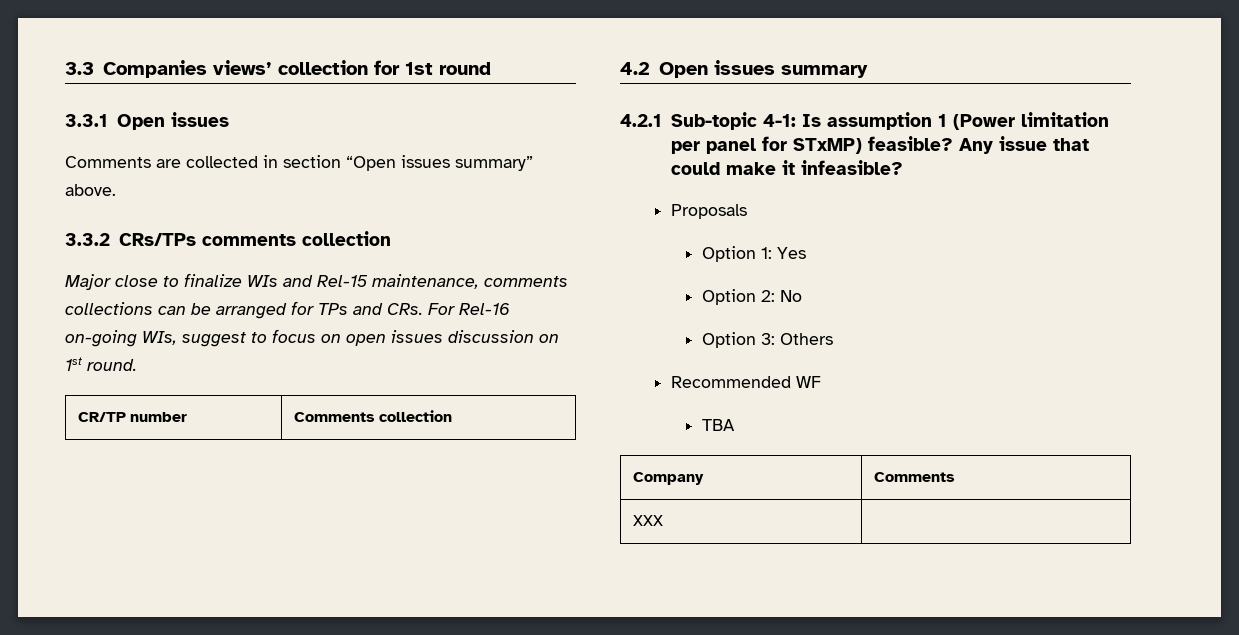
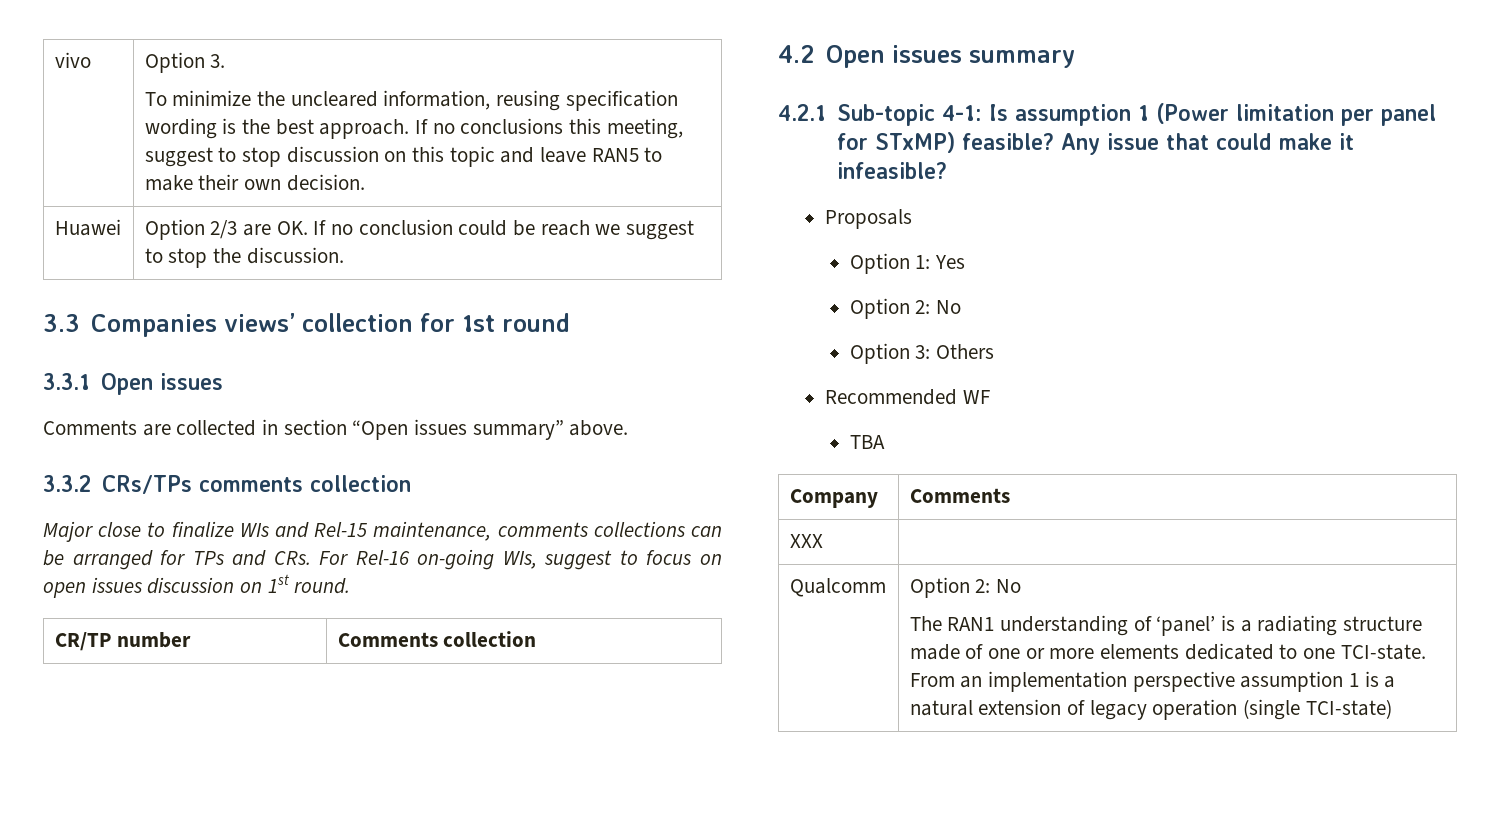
+ vivo | Option 3.
+ To minimize the uncleared information, reusing specification wording is the best approach. If no conclusions this meeting, suggest to stop discussion on this topic and leave RAN5 to make their own decision.
+ Huawei | Option 2/3 are OK. If no conclusion could be reach we suggest to stop the discussion.
+ Qualcomm | Option 2: No
+ The RAN1 understanding of ‘panel’ is a radiating structure made of one or more elements dedicated to one TCI-state. From an implementation perspective assumption 1 is a natural extension of legacy operation (single TCI-state)

